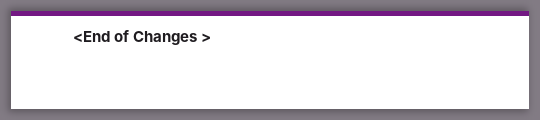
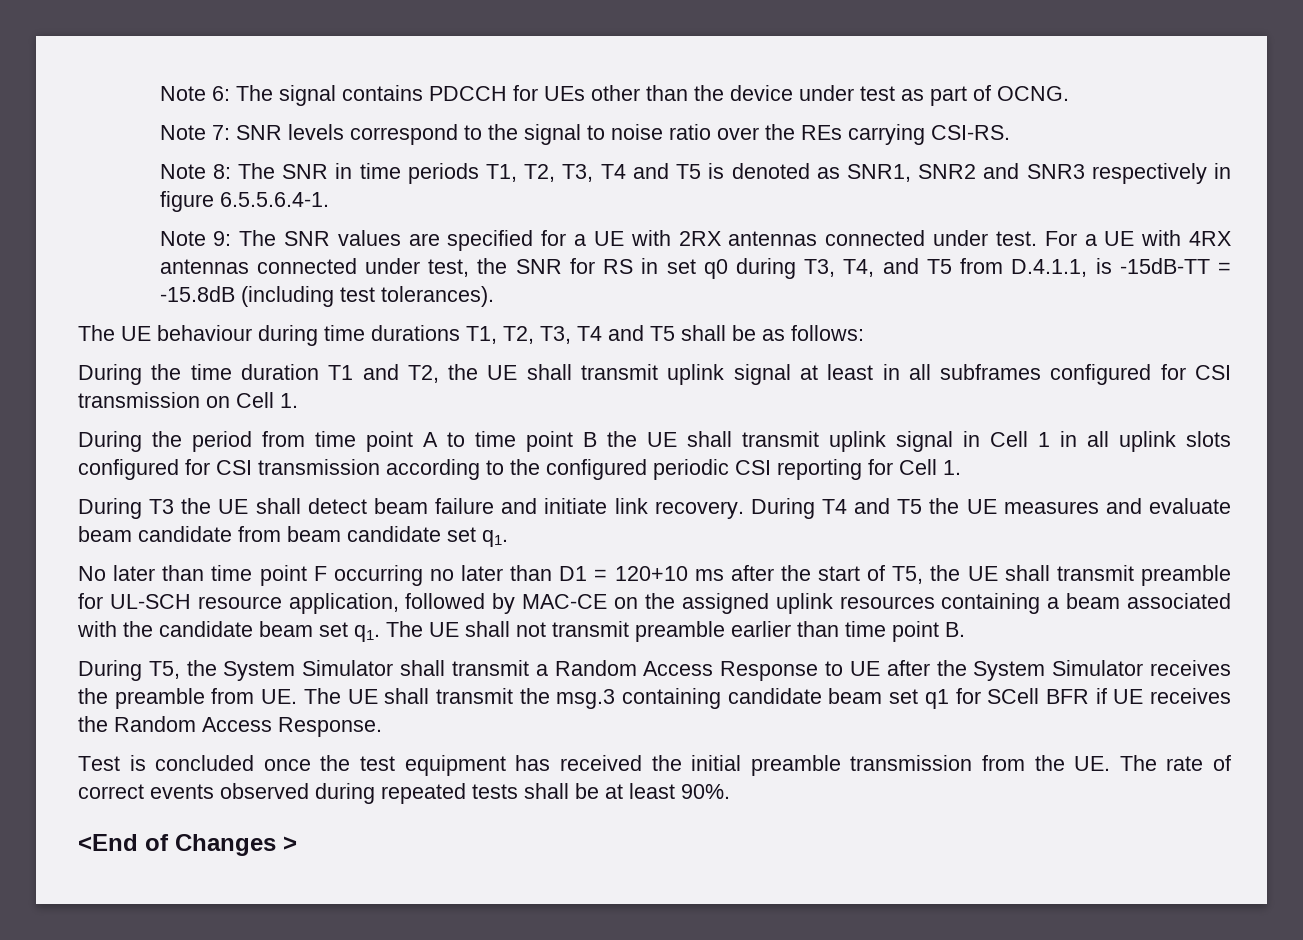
+ Note 6: The signal contains PDCCH for UEs other than the device under test as part of OCNG.
+ Note 7: SNR levels correspond to the signal to noise ratio over the REs carrying CSI-RS.
+ Note 8: The SNR in time periods T1, T2, T3, T4 and T5 is denoted as SNR1, SNR2 and SNR3 respectively in figure 6.5.5.6.4-1.
+ Note 9: The SNR values are specified for a UE with 2RX antennas connected under test. For a UE with 4RX antennas connected under test, the SNR for RS in set q0 during T3, T4, and T5 from D.4.1.1, is -15dB-TT = -15.8dB (including test tolerances).
+ The UE behaviour during time durations T1, T2, T3, T4 and T5 shall be as follows:
+ During the time duration T1 and T2, the UE shall transmit uplink signal at least in all subframes configured for CSI transmission on Cell 1.
+ During the period from time point A to time point B the UE shall transmit uplink signal in Cell 1 in all uplink slots configured for CSI transmission according to the configured periodic CSI reporting for Cell 1.
+ During T3 the UE shall detect beam failure and initiate link recovery. During T4 and T5 the UE measures and evaluate beam candidate from beam candidate set q1.
+ No later than time point F occurring no later than D1 = 120+10 ms after the start of T5, the UE shall transmit preamble for UL-SCH resource application, followed by MAC-CE on the assigned uplink resources containing a beam associated with the candidate beam set q1. The UE shall not transmit preamble earlier than time point B.
+ During T5, the System Simulator shall transmit a Random Access Response to UE after the System Simulator receives the preamble from UE. The UE shall transmit the msg.3 containing candidate beam set q1 for SCell BFR if UE receives the Random Access Response.
+ Test is concluded once the test equipment has received the initial preamble transmission from the UE. The rate of correct events observed during repeated tests shall be at least 90%.

